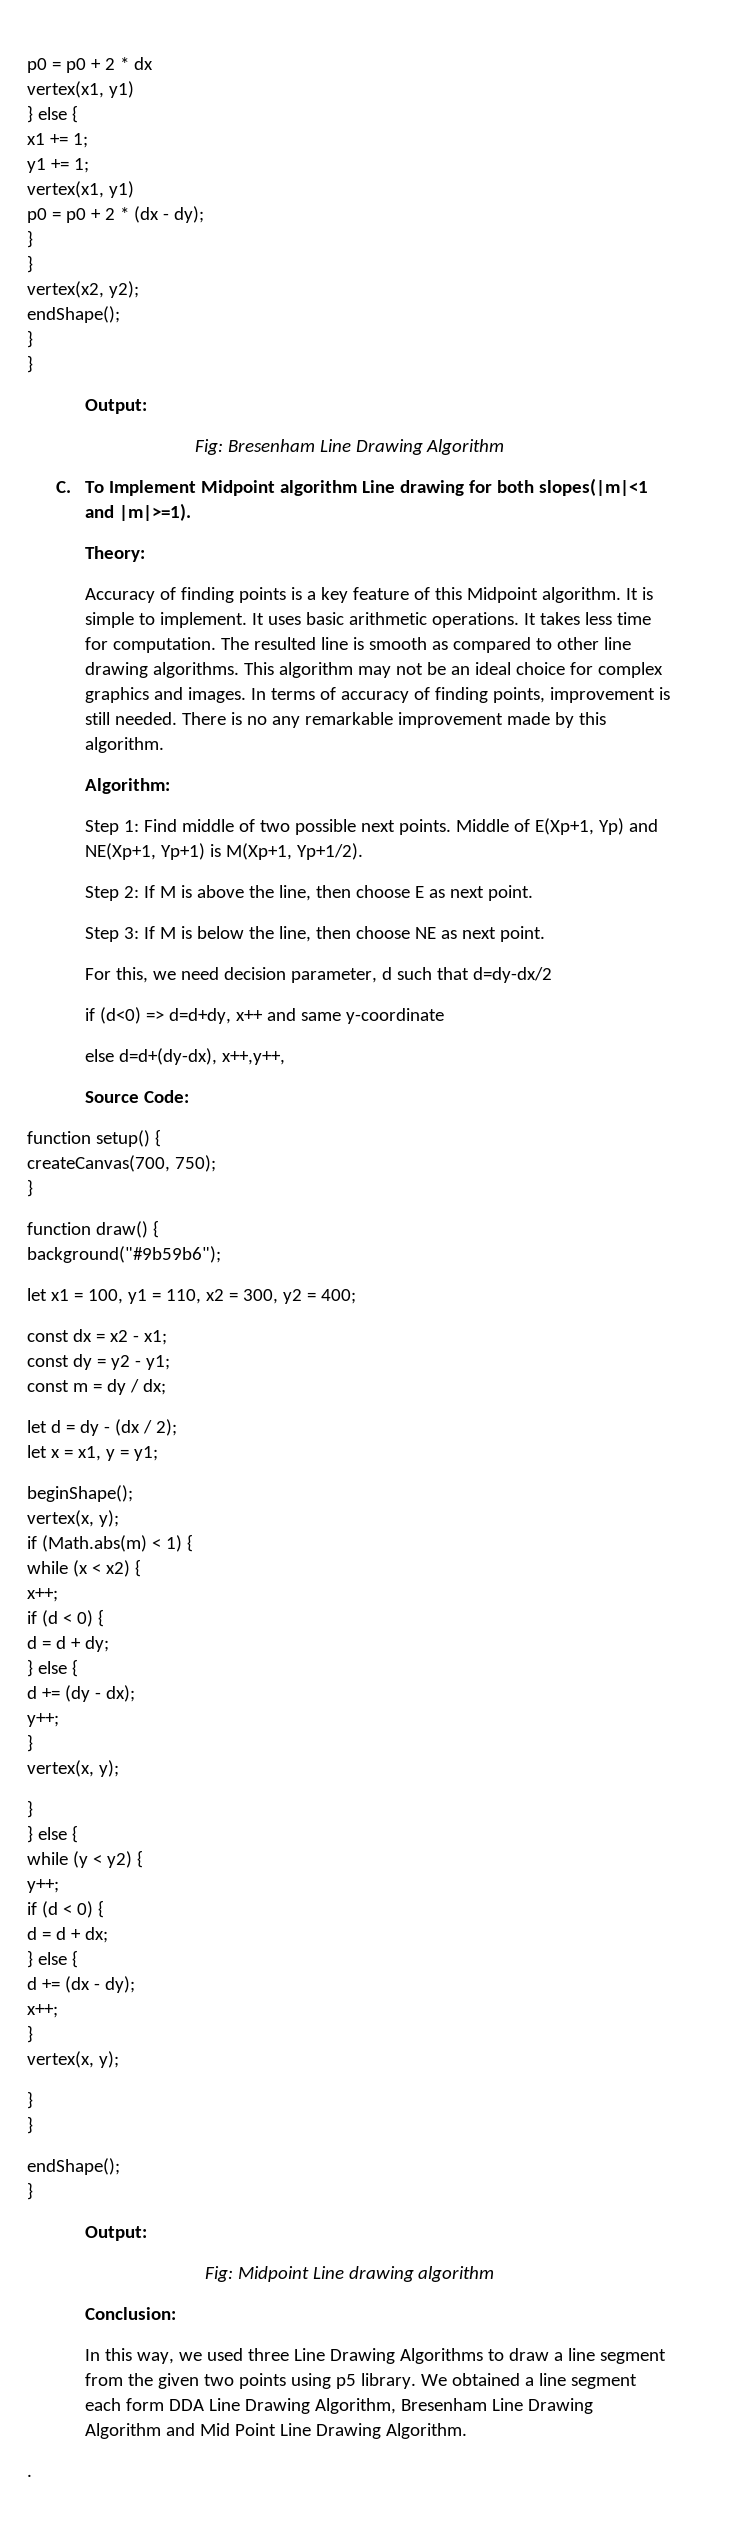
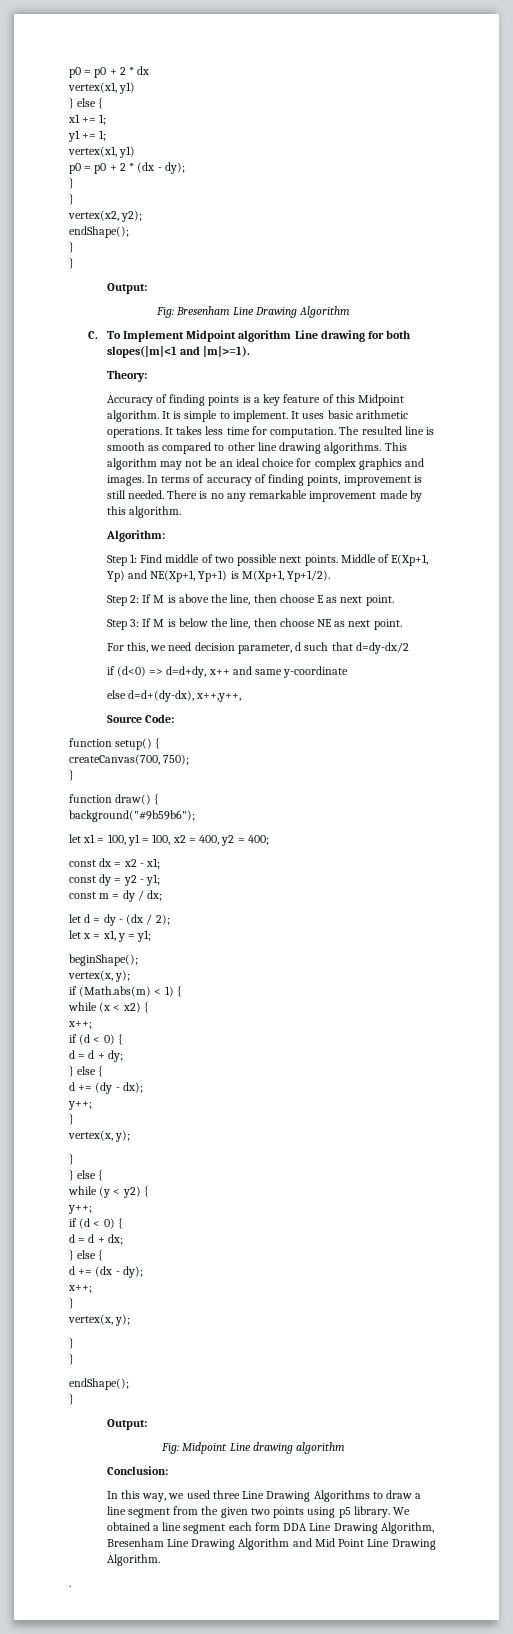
- let x1 = 100, y1 = 110, x2 = 300, y2 = 400;
+ let x1 = 100, y1 = 100, x2 = 400, y2 = 400;

